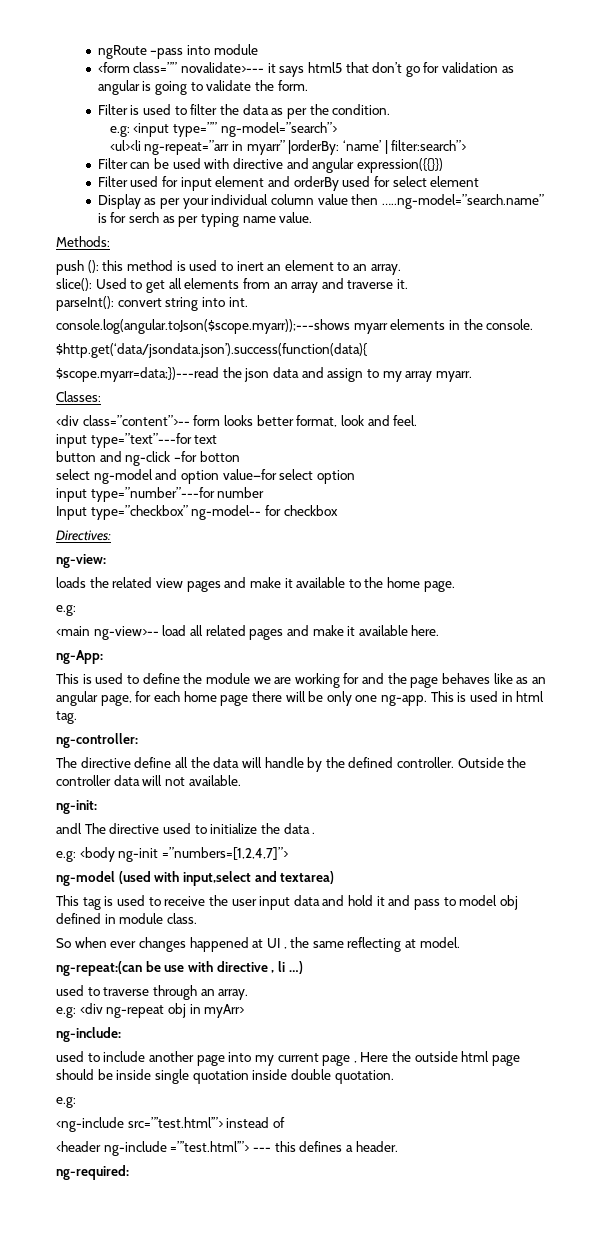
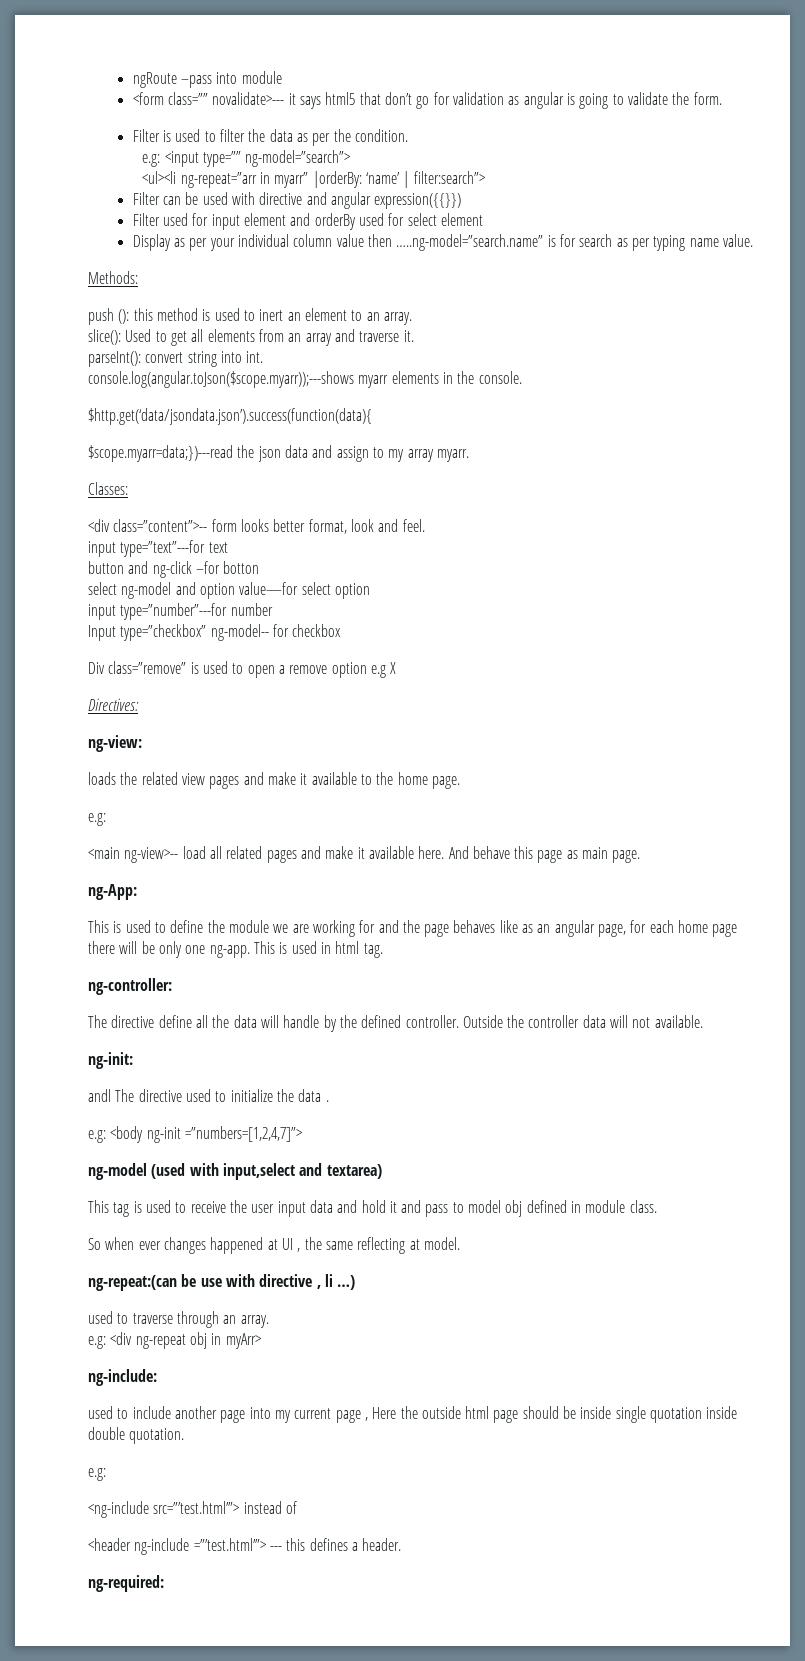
- Display as per your individual column value then …..ng-model=”search.name” is for serch as per typing name value.
+ Display as per your individual column value then …..ng-model=”search.name” is for search as per typing name value.
+ Div class=”remove” is used to open a remove option e.g X
+ And behave this page as main page.

